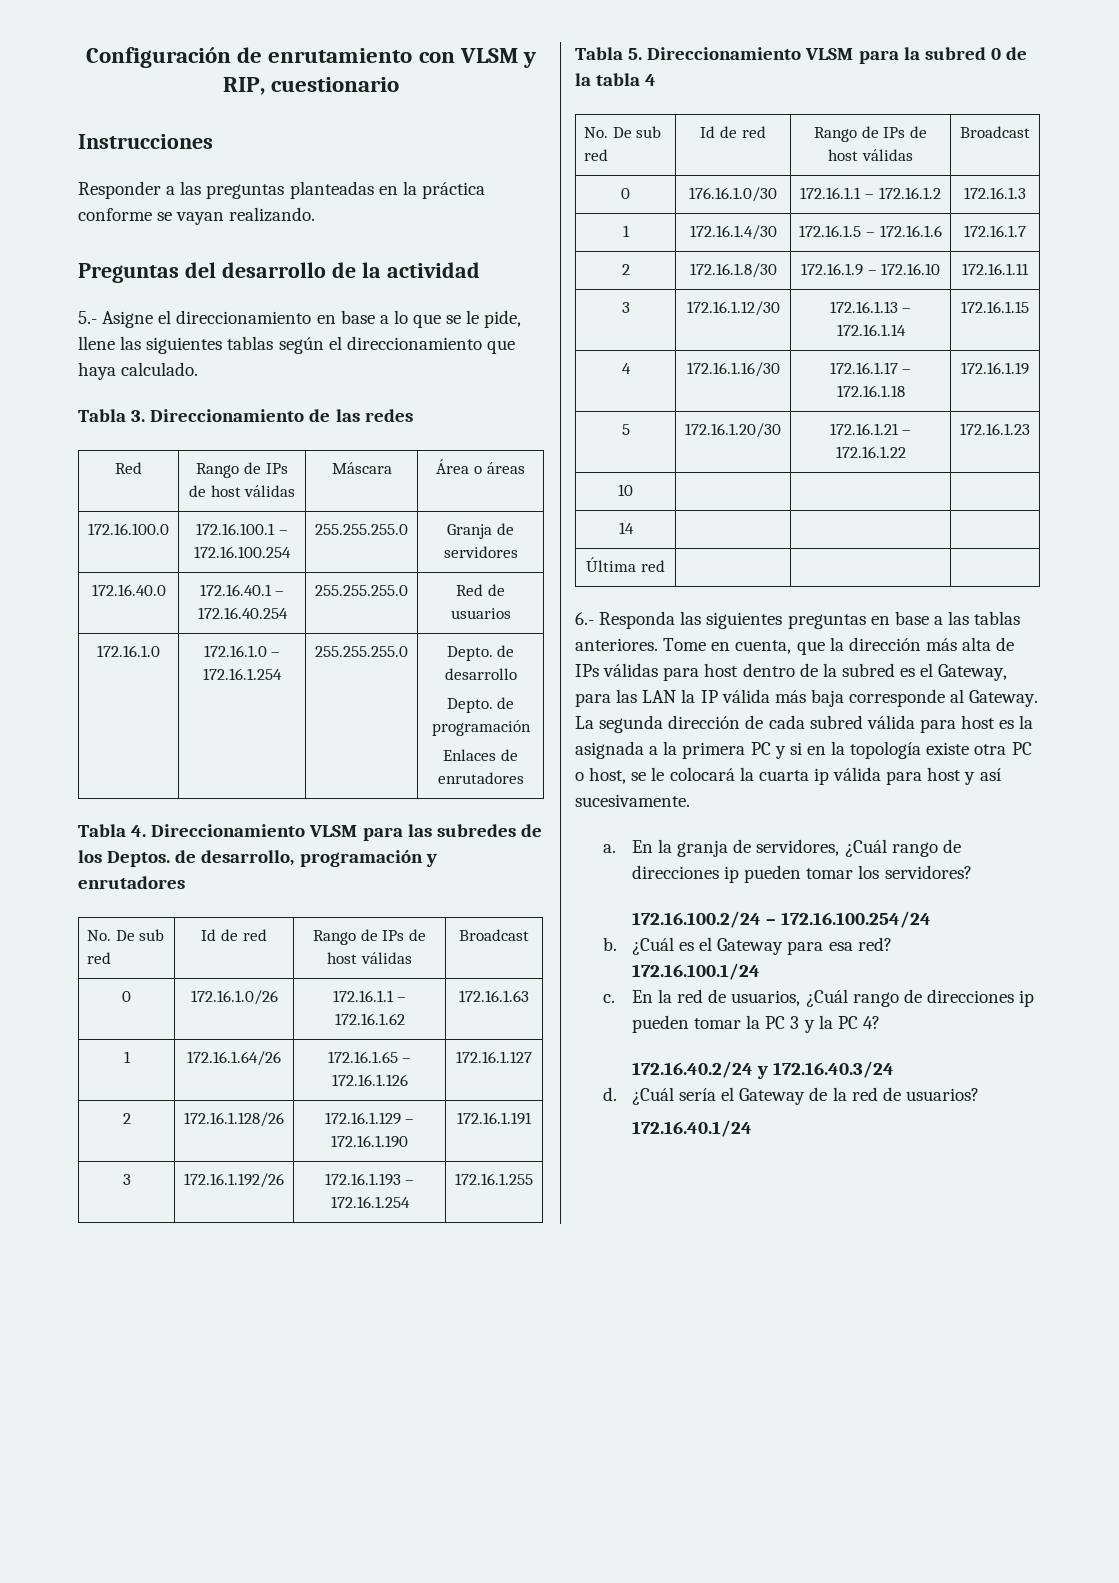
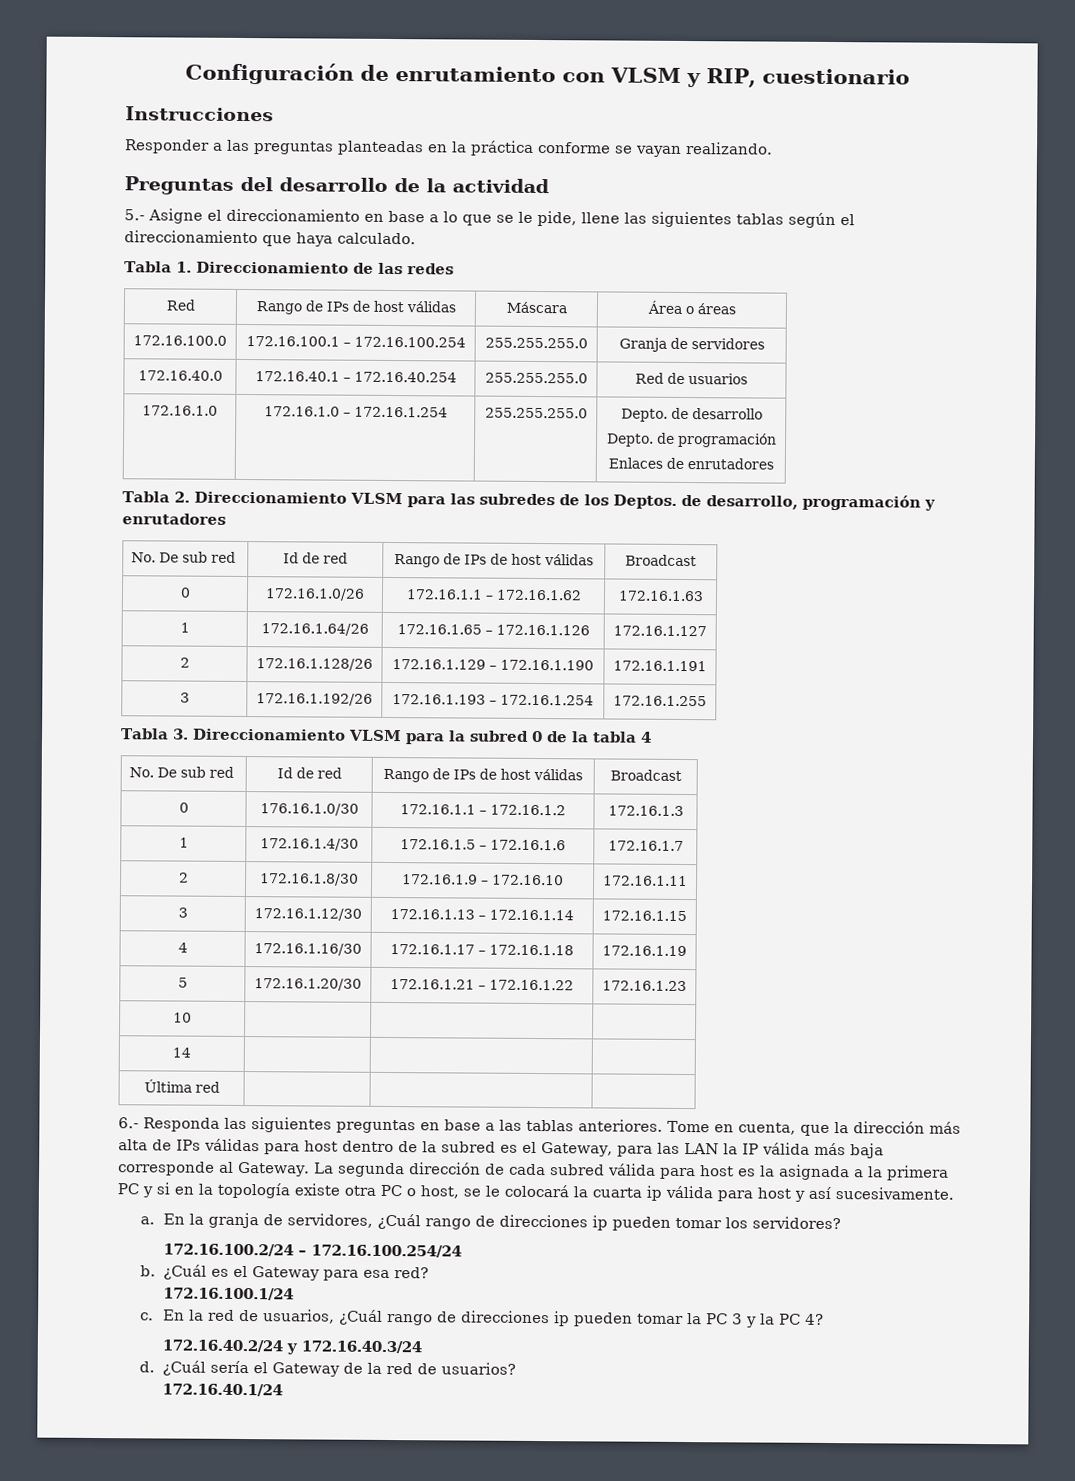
- Tabla 3. Direccionamiento de las redes
+ Tabla 1. Direccionamiento de las redes
- Tabla 4. Direccionamiento VLSM para las subredes de los Deptos. de desarrollo, programación y enrutadores
+ Tabla 2. Direccionamiento VLSM para las subredes de los Deptos. de desarrollo, programación y enrutadores
- Tabla 5. Direccionamiento VLSM para la subred 0 de la tabla 4
+ Tabla 3. Direccionamiento VLSM para la subred 0 de la tabla 4

